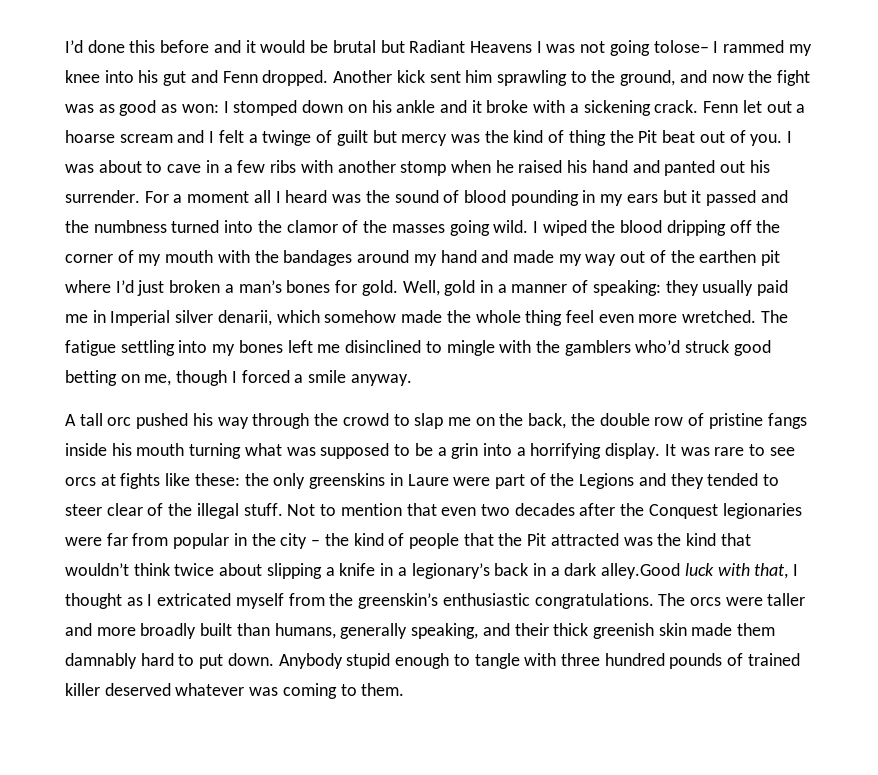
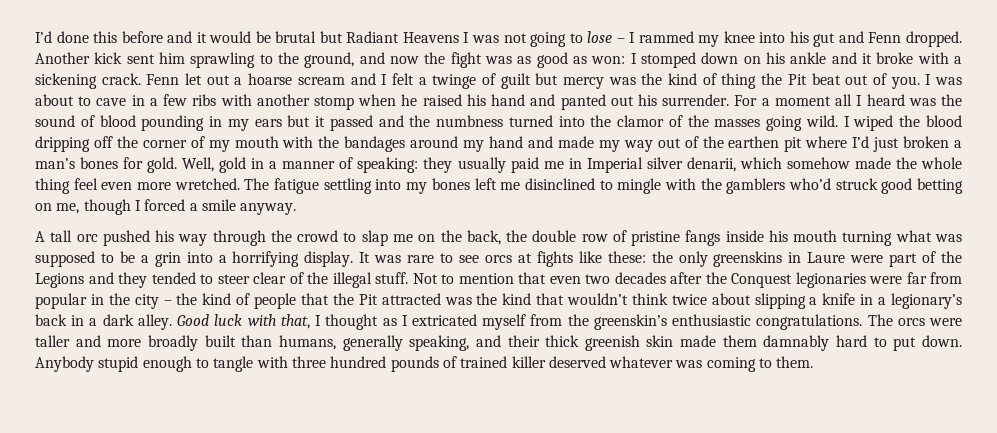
- I’d done this before and it would be brutal but Radiant Heavens I was not going tolose– I rammed my knee into his gut and Fenn dropped.
+ I’d done this before and it would be brutal but Radiant Heavens I was not going to lose – I rammed my knee into his gut and Fenn dropped.
- Not to mention that even two decades after the Conquest legionaries were far from popular in the city – the kind of people that the Pit attracted was the kind that wouldn’t think twice about slipping a knife in a legionary’s back in a dark alley.Good luck with that, I thought as I extricated myself from the greenskin’s enthusiastic congratulations.
+ Not to mention that even two decades after the Conquest legionaries were far from popular in the city – the kind of people that the Pit attracted was the kind that wouldn’t think twice about slipping a knife in a legionary’s back in a dark alley. Good luck with that, I thought as I extricated myself from the greenskin’s enthusiastic congratulations.

